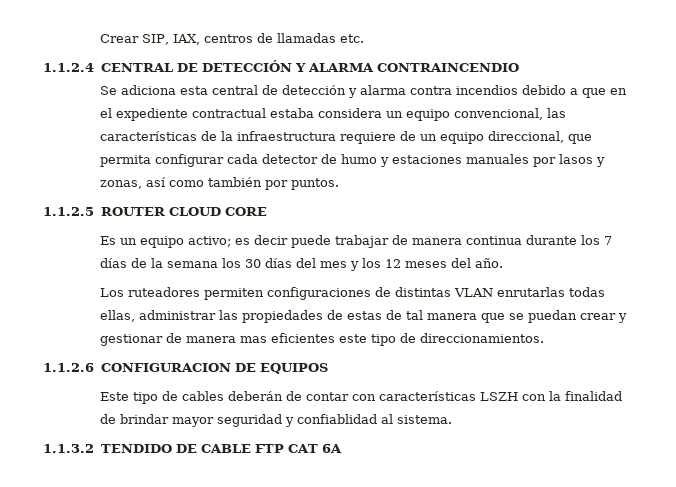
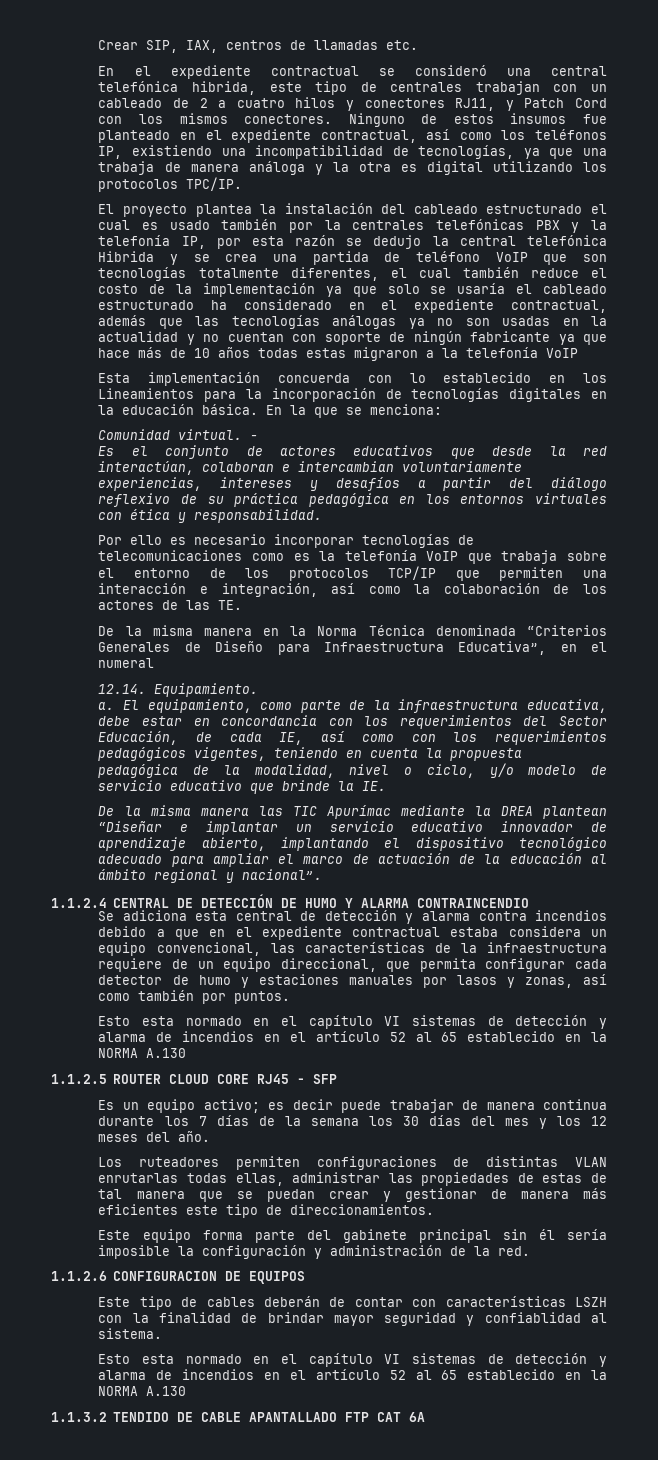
+ En el expediente contractual se consideró una central telefónica hibrida, este tipo de centrales trabajan con un cableado de 2 a cuatro hilos y conectores RJ11, y Patch Cord con los mismos conectores. Ninguno de estos insumos fue planteado en el expediente contractual, así como los teléfonos IP, existiendo una incompatibilidad de tecnologías, ya que una trabaja de manera análoga y la otra es digital utilizando los protocolos TPC/IP.
+ El proyecto plantea la instalación del cableado estructurado el cual es usado también por la centrales telefónicas PBX y la telefonía IP, por esta razón se dedujo la central telefónica Hibrida y se crea una partida de teléfono VoIP que son tecnologías totalmente diferentes, el cual también reduce el costo de la implementación ya que solo se usaría el cableado estructurado ha considerado en el expediente contractual, además que las tecnologías análogas ya no son usadas en la actualidad y no cuentan con soporte de ningún fabricante ya que hace más de 10 años todas estas migraron a la telefonía VoIP
+ Esta implementación concuerda con lo establecido en los Lineamientos para la incorporación de tecnologías digitales en la educación básica. En la que se menciona:
+ Comunidad virtual. -
+ Es el conjunto de actores educativos que desde la red interactúan, colaboran e intercambian voluntariamente experiencias, intereses y desafíos a partir del diálogo reflexivo de su práctica pedagógica en los entornos virtuales con ética y responsabilidad.
+ Por ello es necesario incorporar tecnologías de telecomunicaciones como es la telefonía VoIP que trabaja sobre el entorno de los protocolos TCP/IP que permiten una interacción e integración, así como la colaboración de los actores de las TE.
+ De la misma manera en la Norma Técnica denominada “Criterios Generales de Diseño para Infraestructura Educativa”, en el numeral
+ 12.14. Equipamiento.
+ a. El equipamiento, como parte de la infraestructura educativa, debe estar en concordancia con los requerimientos del Sector Educación, de cada IE, así como con los requerimientos pedagógicos vigentes, teniendo en cuenta la propuesta pedagógica de la modalidad, nivel o ciclo, y/o modelo de servicio educativo que brinde la IE.
+ De la misma manera las TIC Apurímac mediante la DREA plantean “Diseñar e implantar un servicio educativo innovador de aprendizaje abierto, implantando el dispositivo tecnológico adecuado para ampliar el marco de actuación de la educación al ámbito regional y nacional”.
- 1.1.2.4 CENTRAL DE DETECCIÓN Y ALARMA CONTRAINCENDIO
+ 1.1.2.4 CENTRAL DE DETECCIÓN DE HUMO Y ALARMA CONTRAINCENDIO
  Se adiciona esta central de detección y alarma contra incendios debido a que en el expediente contractual estaba considera un equipo convencional, las características de la infraestructura requiere de un equipo direccional, que permita configurar cada detector de humo y estaciones manuales por lasos y zonas, así como también por puntos.
+ Esto esta normado en el capítulo VI sistemas de detección y alarma de incendios en el artículo 52 al 65 establecido en la NORMA A.130
- 1.1.2.5 ROUTER CLOUD CORE
+ 1.1.2.5 ROUTER CLOUD CORE RJ45 - SFP
- Los ruteadores permiten configuraciones de distintas VLAN enrutarlas todas ellas, administrar las propiedades de estas de tal manera que se puedan crear y gestionar de manera mas eficientes este tipo de direccionamientos.
+ Los ruteadores permiten configuraciones de distintas VLAN enrutarlas todas ellas, administrar las propiedades de estas de tal manera que se puedan crear y gestionar de manera más eficientes este tipo de direccionamientos.
+ Este equipo forma parte del gabinete principal sin él sería imposible la configuración y administración de la red.
  Este tipo de cables deberán de contar con características LSZH con la finalidad de brindar mayor seguridad y confiablidad al sistema.
+ Esto esta normado en el capítulo VI sistemas de detección y alarma de incendios en el artículo 52 al 65 establecido en la NORMA A.130
- 1.1.3.2 TENDIDO DE CABLE FTP CAT 6A
+ 1.1.3.2 TENDIDO DE CABLE APANTALLADO FTP CAT 6A

